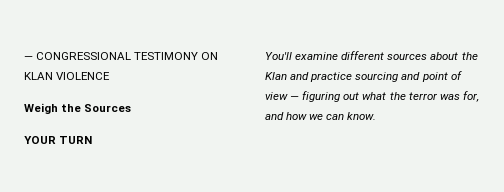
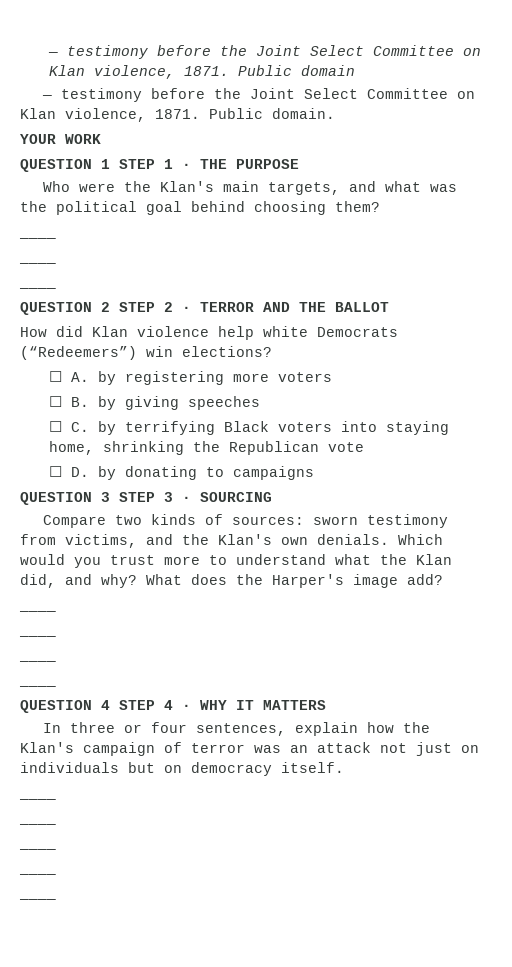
- — CONGRESSIONAL TESTIMONY ON KLAN VIOLENCE
- Weigh the Sources
- YOUR TURN
- You'll examine different sources about the Klan and practice sourcing and point of view — figuring out what the terror was for, and how we can know.
+ — testimony before the Joint Select Committee on Klan violence, 1871. Public domain
+ — testimony before the Joint Select Committee on Klan violence, 1871. Public domain.
+ YOUR WORK
+ QUESTION 1 STEP 1 · THE PURPOSE
+ Who were the Klan's main targets, and what was the political goal behind choosing them?
+ ____
+ ____
+ ____
+ QUESTION 2 STEP 2 · TERROR AND THE BALLOT
+ How did Klan violence help white Democrats (“Redeemers”) win elections?
+ ☐ A. by registering more voters
+ ☐ B. by giving speeches
+ ☐ C. by terrifying Black voters into staying home, shrinking the Republican vote
+ ☐ D. by donating to campaigns
+ QUESTION 3 STEP 3 · SOURCING
+ Compare two kinds of sources: sworn testimony from victims, and the Klan's own denials. Which would you trust more to understand what the Klan did, and why? What does the Harper's image add?
+ ____
+ ____
+ ____
+ ____
+ QUESTION 4 STEP 4 · WHY IT MATTERS
+ In three or four sentences, explain how the Klan's campaign of terror was an attack not just on individuals but on democracy itself.
+ ____
+ ____
+ ____
+ ____
+ ____

